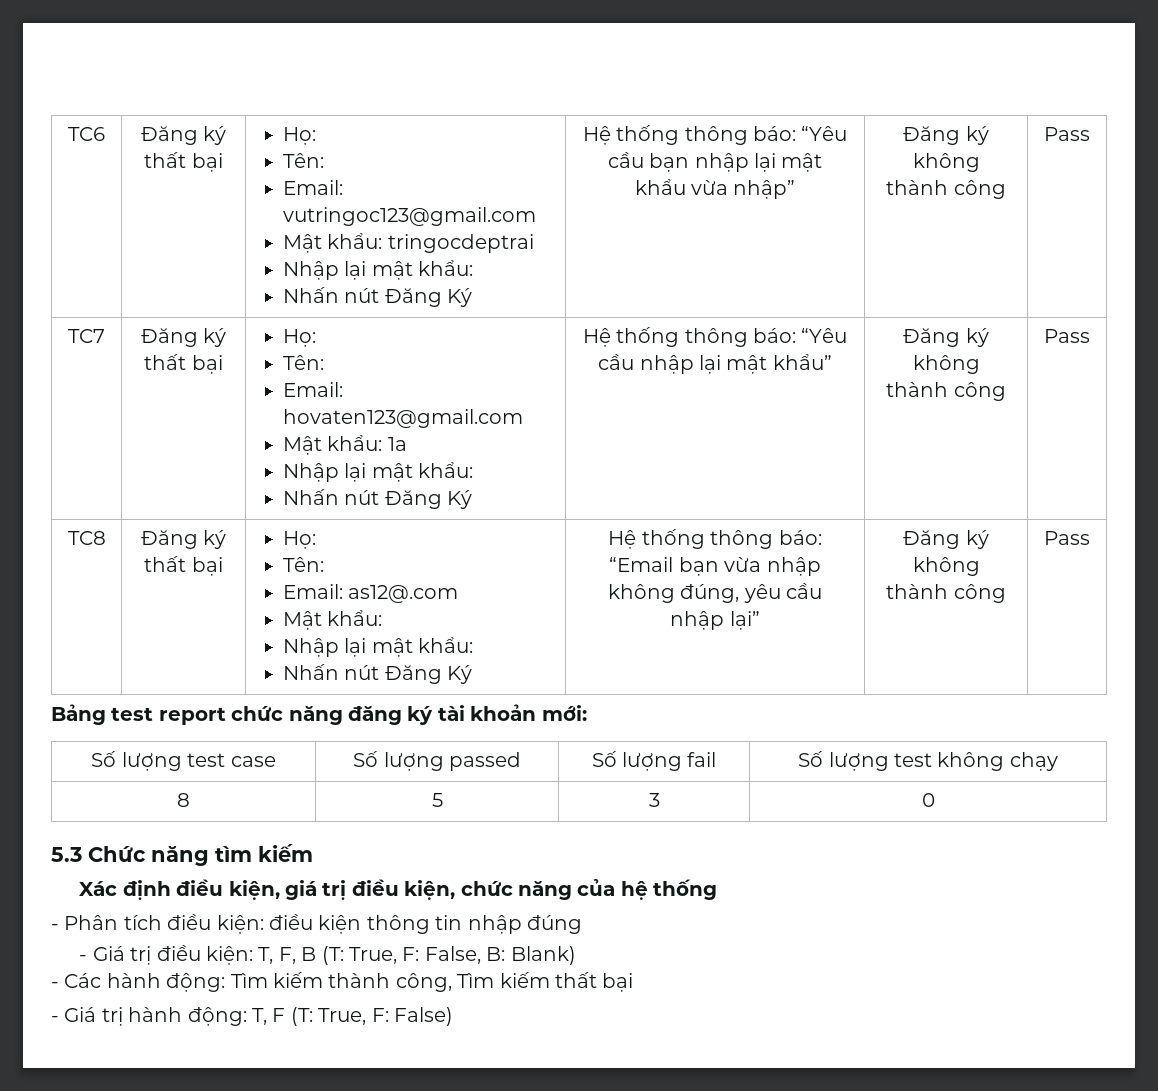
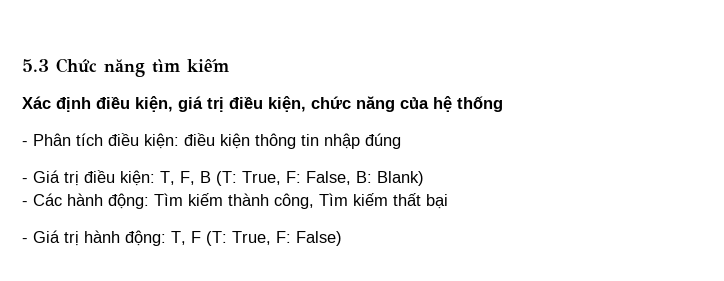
- TC6 | Đăng ký thất bại | Họ:
- Tên:
- Email: vutringoc123@gmail.com
- Mật khẩu: tringocdeptrai
- Nhập lại mật khẩu:
- Nhấn nút Đăng Ký | Hệ thống thông báo: “Yêu cầu bạn nhập lại mật khẩu vừa nhập” | Đăng ký không thành công | Pass
- TC7 | Đăng ký thất bại | Họ:
- Tên:
- Email: hovaten123@gmail.com
- Mật khẩu: 1a
- Nhập lại mật khẩu:
- Nhấn nút Đăng Ký | Hệ thống thông báo: “Yêu cầu nhập lại mật khẩu” | Đăng ký không thành công | Pass
- TC8 | Đăng ký thất bại | Họ:
- Tên:
- Email: as12@.com
- Mật khẩu:
- Nhập lại mật khẩu:
- Nhấn nút Đăng Ký | Hệ thống thông báo: “Email bạn vừa nhập không đúng, yêu cầu nhập lại” | Đăng ký không thành công | Pass
- Bảng test report chức năng đăng ký tài khoản mới:
- Số lượng test case | Số lượng passed | Số lượng fail | Số lượng test không chạy
- 8 | 5 | 3 | 0

